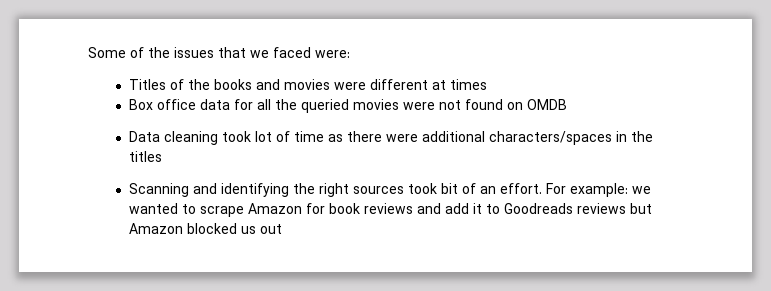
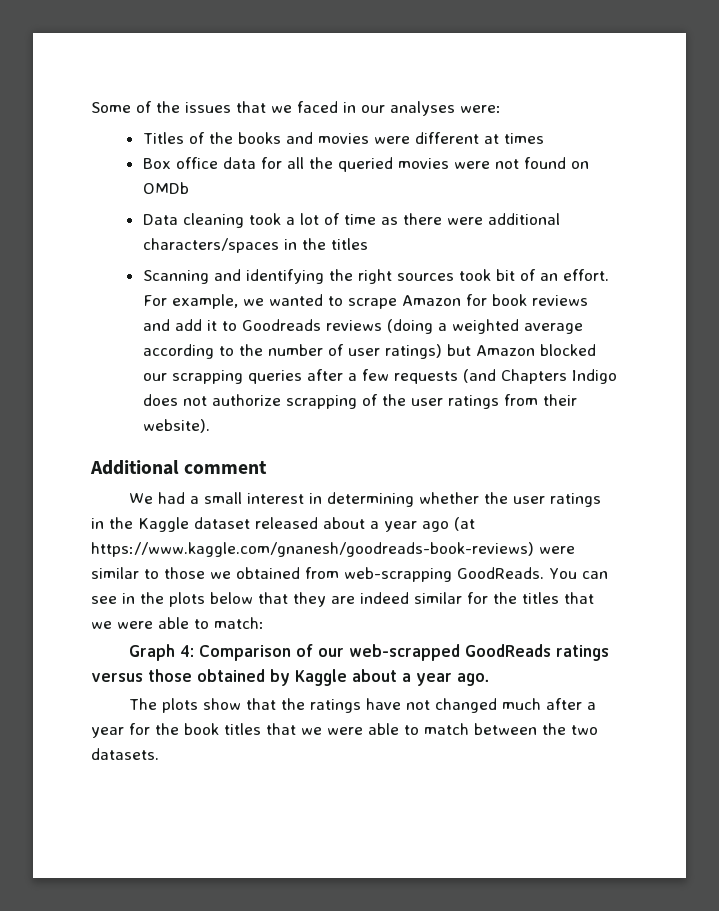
- Some of the issues that we faced were:
+ Some of the issues that we faced in our analyses were:
- Box office data for all the queried movies were not found on OMDB
+ Box office data for all the queried movies were not found on OMDb
- Data cleaning took lot of time as there were additional characters/spaces in the titles
+ Data cleaning took a lot of time as there were additional characters/spaces in the titles
- For example: we wanted to scrape Amazon for book reviews and add it to Goodreads reviews but Amazon blocked us out
+ For example, we wanted to scrape Amazon for book reviews and add it to Goodreads reviews (doing a weighted average according to the number of user ratings) but Amazon blocked our scrapping queries after a few requests (and Chapters Indigo does not authorize scrapping of the user ratings from their website).
+ Additional comment
+ We had a small interest in determining whether the user ratings in the Kaggle dataset released about a year ago (at https://www.kaggle.com/gnanesh/goodreads-book-reviews) were similar to those we obtained from web-scrapping GoodReads. You can see in the plots below that they are indeed similar for the titles that we were able to match:
+ Graph 4: Comparison of our web-scrapped GoodReads ratings versus those obtained by Kaggle about a year ago.
+ The plots show that the ratings have not changed much after a year for the book titles that we were able to match between the two datasets.

